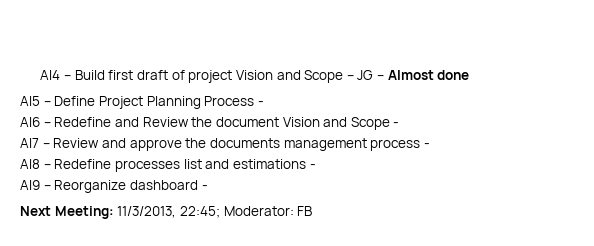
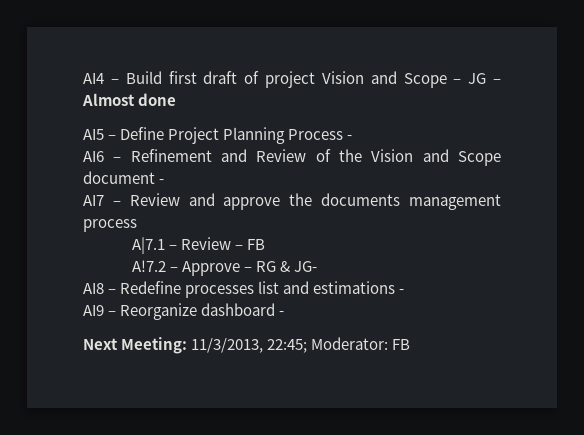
- AI6 – Redefine and Review the document Vision and Scope -
+ AI6 – Refinement and Review of the Vision and Scope document -
- AI7 – Review and approve the documents management process -
+ AI7 – Review and approve the documents management process
+ A|7.1 – Review – FB
+ A!7.2 – Approve – RG & JG-

